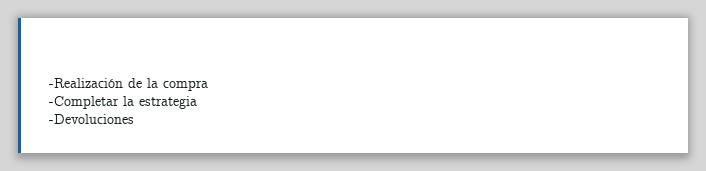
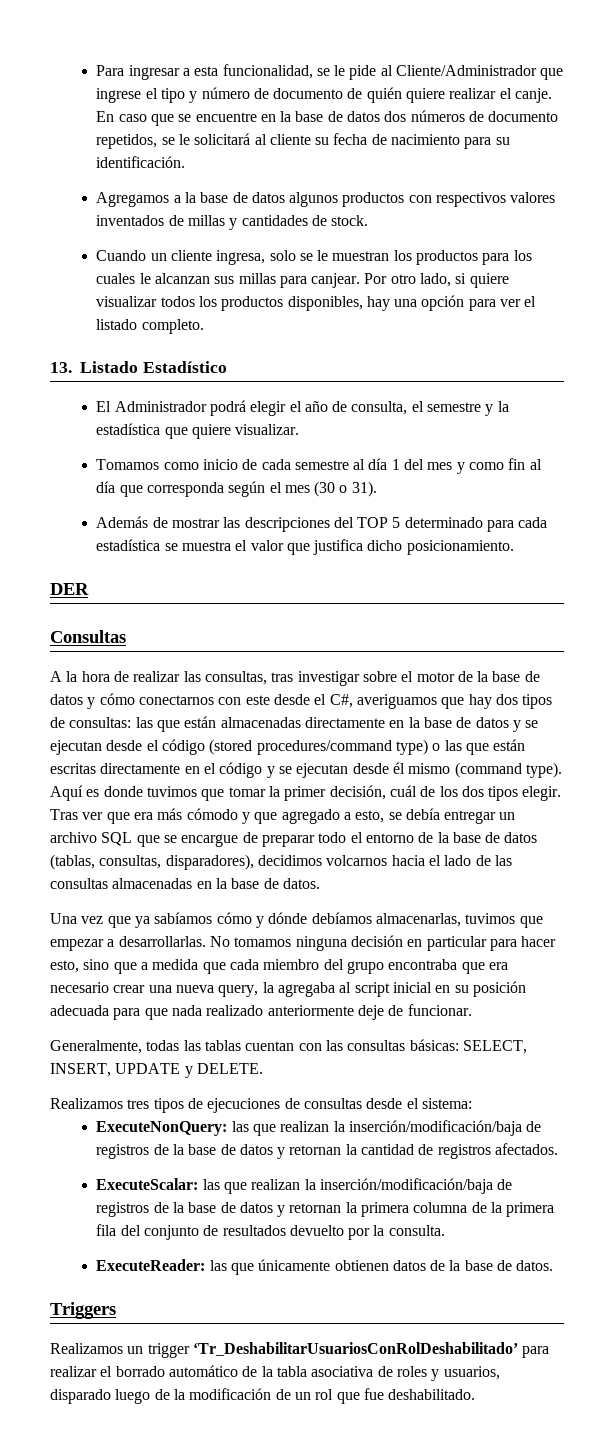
- -Realización de la compra
- -Completar la estrategia
- -Devoluciones
+ Para ingresar a esta funcionalidad, se le pide al Cliente/Administrador que ingrese el tipo y número de documento de quién quiere realizar el canje. En caso que se encuentre en la base de datos dos números de documento repetidos, se le solicitará al cliente su fecha de nacimiento para su identificación.
+ Agregamos a la base de datos algunos productos con respectivos valores inventados de millas y cantidades de stock.
+ Cuando un cliente ingresa, solo se le muestran los productos para los cuales le alcanzan sus millas para canjear. Por otro lado, si quiere visualizar todos los productos disponibles, hay una opción para ver el listado completo.
+ 13. Listado Estadístico
+ El Administrador podrá elegir el año de consulta, el semestre y la estadística que quiere visualizar.
+ Tomamos como inicio de cada semestre al día 1 del mes y como fin al día que corresponda según el mes (30 o 31).
+ Además de mostrar las descripciones del TOP 5 determinado para cada estadística se muestra el valor que justifica dicho posicionamiento.
+ DER
+ Consultas
+ A la hora de realizar las consultas, tras investigar sobre el motor de la base de datos y cómo conectarnos con este desde el C#, averiguamos que hay dos tipos de consultas: las que están almacenadas directamente en la base de datos y se ejecutan desde el código (stored procedures/command type) o las que están escritas directamente en el código y se ejecutan desde él mismo (command type). Aquí es donde tuvimos que tomar la primer decisión, cuál de los dos tipos elegir. Tras ver que era más cómodo y que agregado a esto, se debía entregar un archivo SQL que se encargue de preparar todo el entorno de la base de datos (tablas, consultas, disparadores), decidimos volcarnos hacia el lado de las consultas almacenadas en la base de datos.
+ Una vez que ya sabíamos cómo y dónde debíamos almacenarlas, tuvimos que empezar a desarrollarlas. No tomamos ninguna decisión en particular para hacer esto, sino que a medida que cada miembro del grupo encontraba que era necesario crear una nueva query, la agregaba al script inicial en su posición adecuada para que nada realizado anteriormente deje de funcionar.
+ Generalmente, todas las tablas cuentan con las consultas básicas: SELECT, INSERT, UPDATE y DELETE.
+ Realizamos tres tipos de ejecuciones de consultas desde el sistema:
+ ExecuteNonQuery: las que realizan la inserción/modificación/baja de registros de la base de datos y retornan la cantidad de registros afectados.
+ ExecuteScalar: las que realizan la inserción/modificación/baja de registros de la base de datos y retornan la primera columna de la primera fila del conjunto de resultados devuelto por la consulta.
+ ExecuteReader: las que únicamente obtienen datos de la base de datos.
+ Triggers
+ Realizamos un trigger ‘Tr_DeshabilitarUsuariosConRolDeshabilitado’ para realizar el borrado automático de la tabla asociativa de roles y usuarios, disparado luego de la modificación de un rol que fue deshabilitado.

